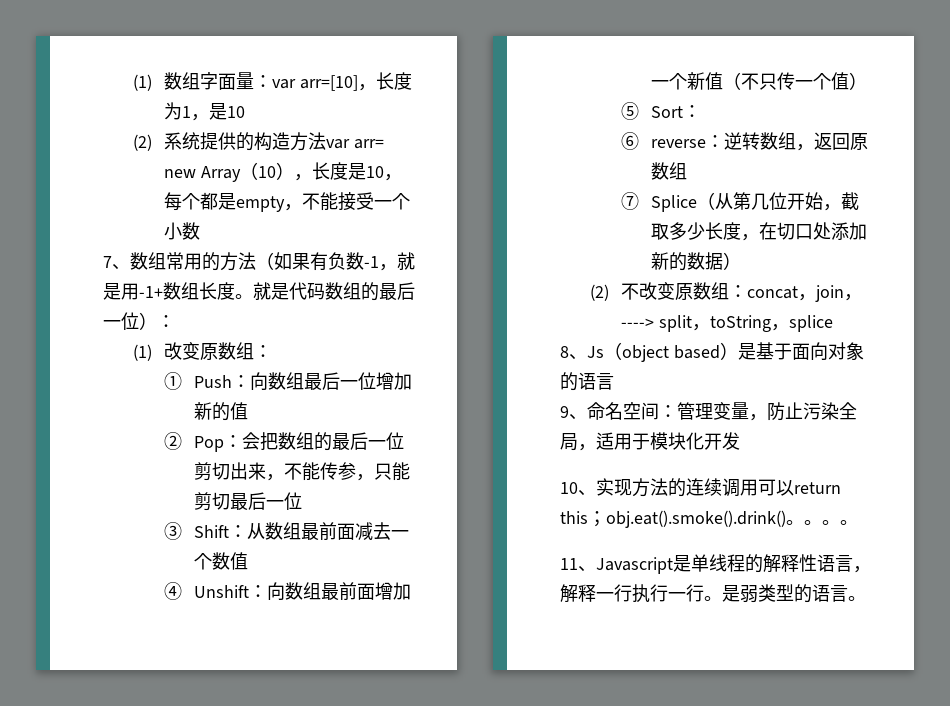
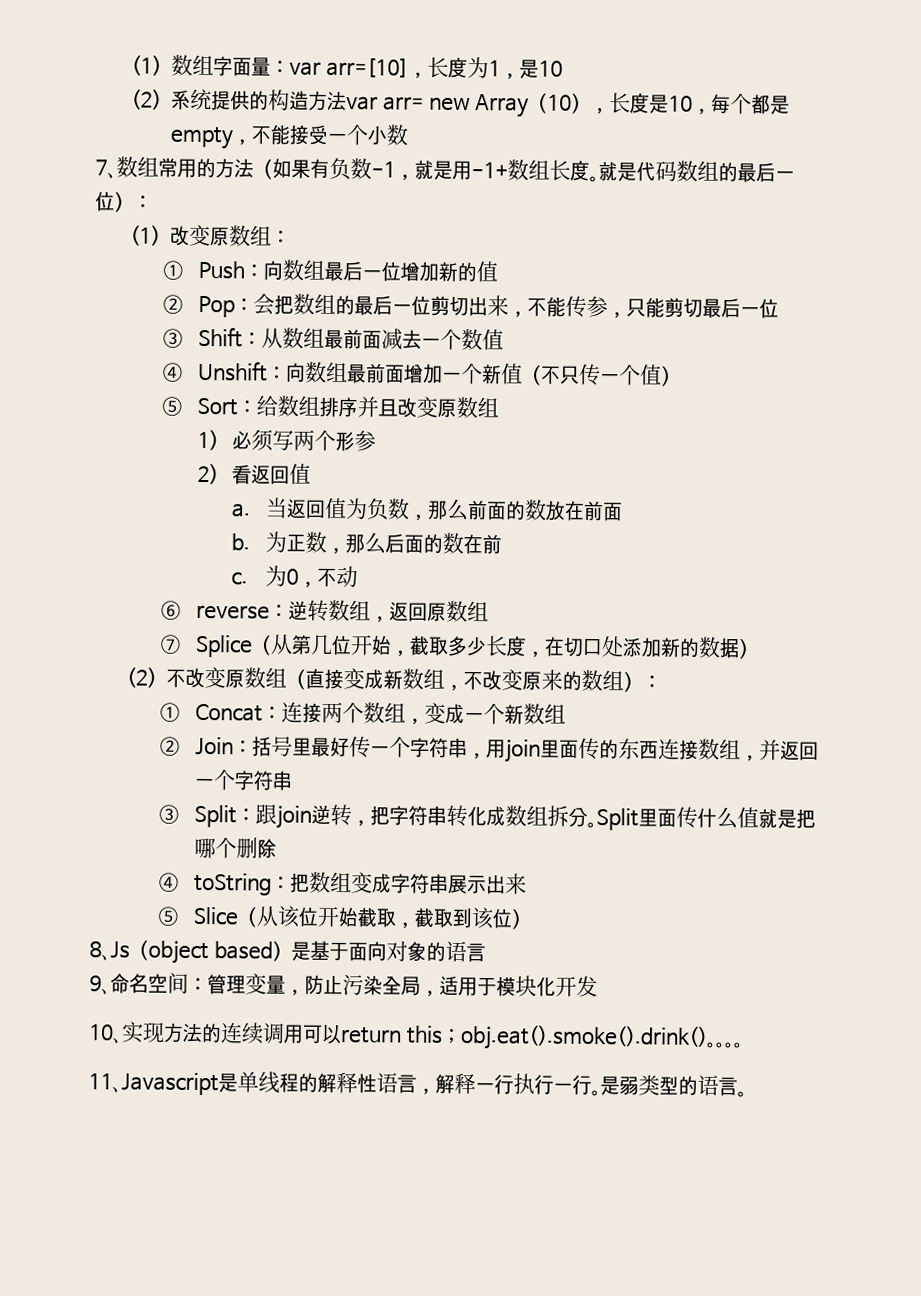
- ⑤ Sort：
+ ⑤ Sort：给数组排序并且改变原数组
+ 1)必须写两个形参
+ 2)看返回值
+ a.当返回值为负数，那么前面的数放在前面
+ b.为正数，那么后面的数在前
+ c.为0，不动
- (2)不改变原数组：concat，join，----> split，toString，splice
+ (2)不改变原数组（直接变成新数组，不改变原来的数组）：
+ ① Concat：连接两个数组，变成一个新数组
+ ② Join：括号里最好传一个字符串，用join里面传的东西连接数组，并返回一个字符串
+ ③ Split：跟join逆转，把字符串转化成数组拆分。Split里面传什么值就是把哪个删除
+ ④ toString：把数组变成字符串展示出来
+ ⑤ Slice（从该位开始截取，截取到该位）

